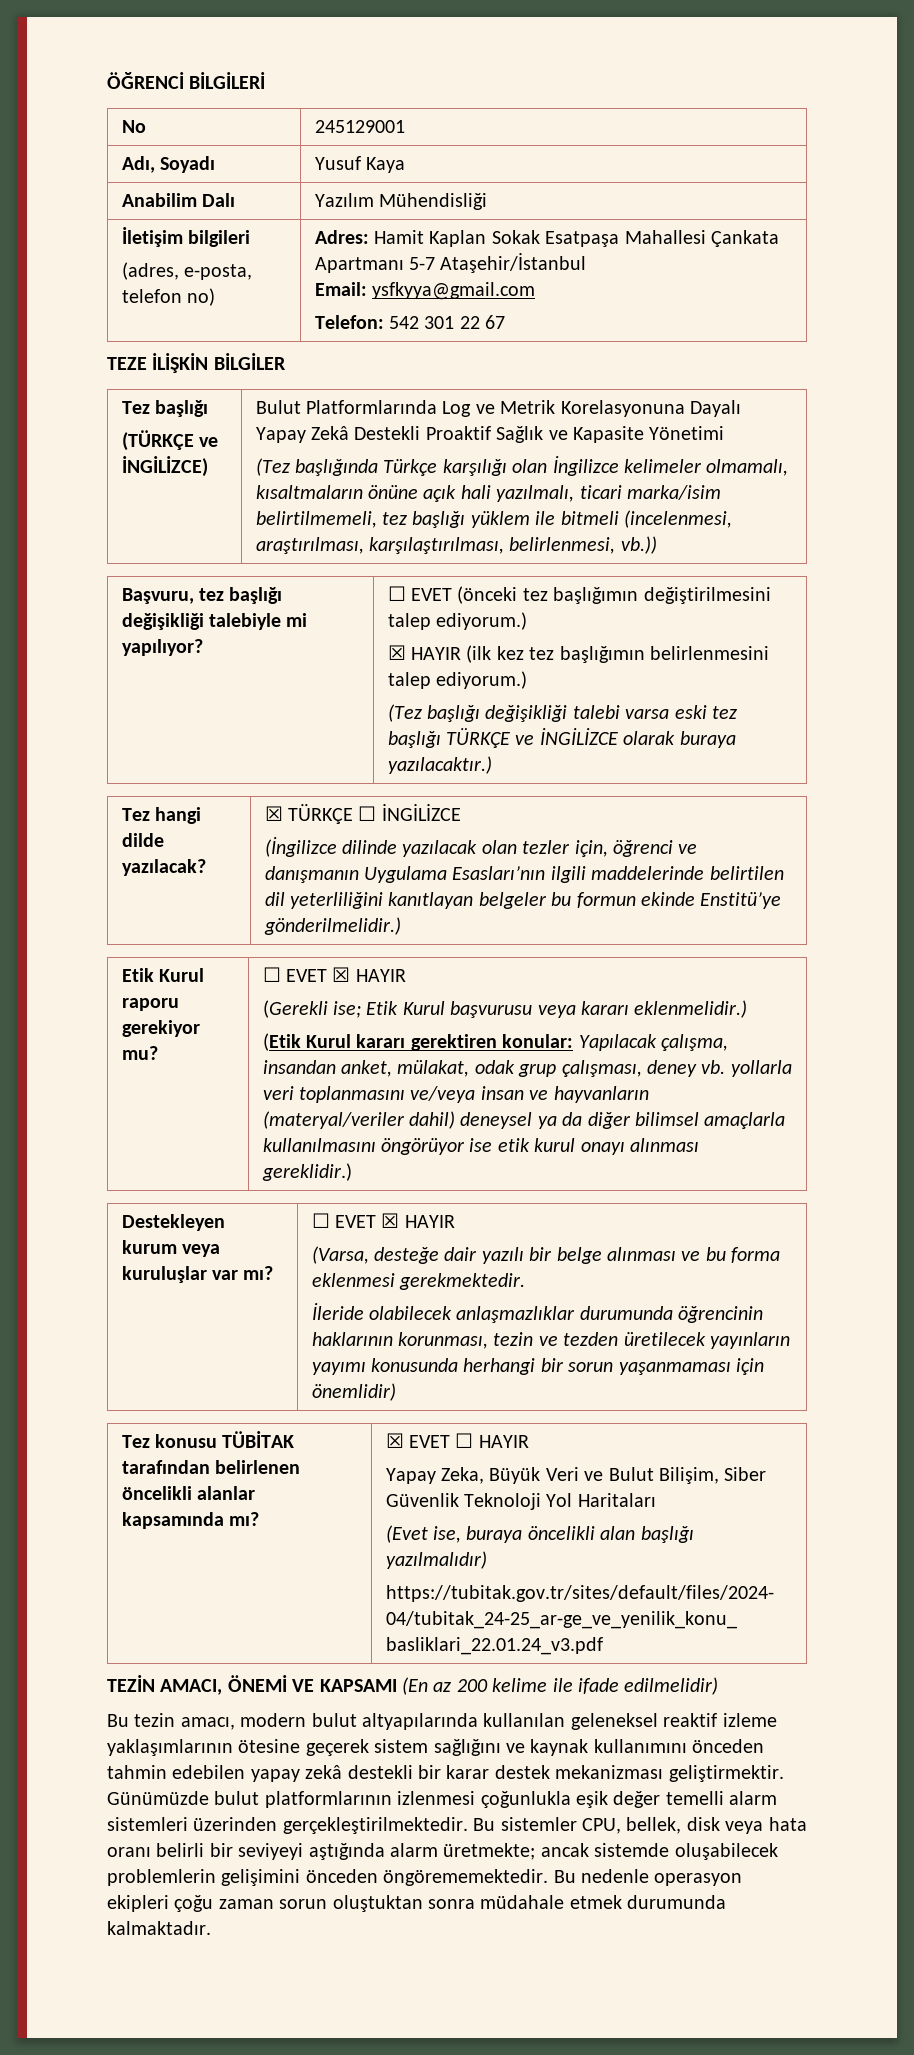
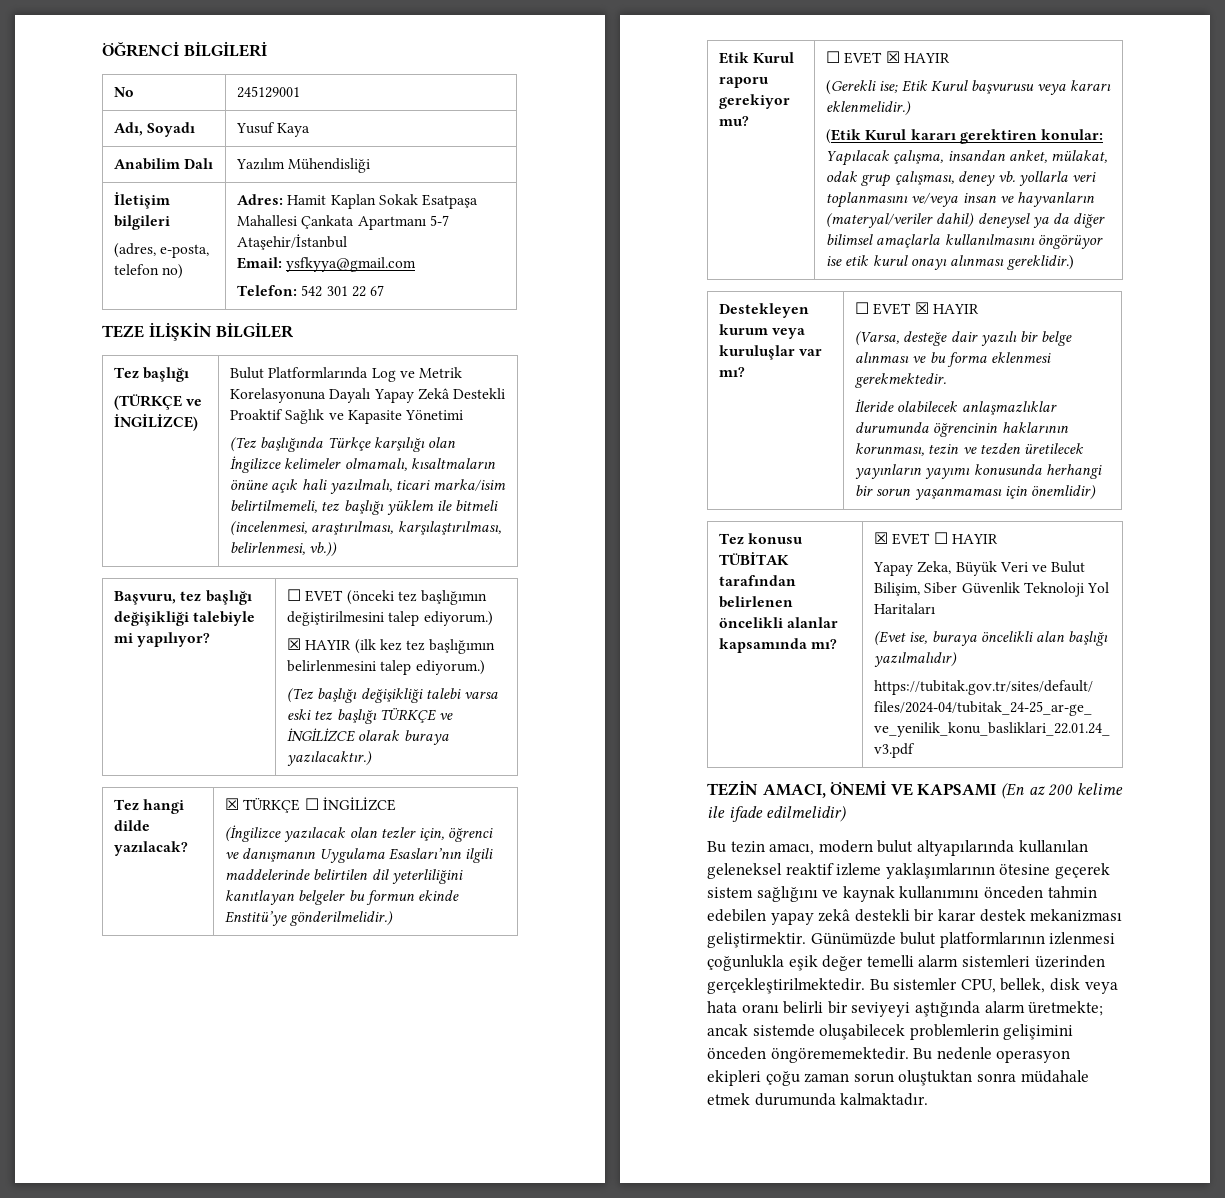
  Tez hangi dilde yazılacak? | ☒ TÜRKÇE ☐ İNGİLİZCE
- (İngilizce dilinde yazılacak olan tezler için, öğrenci ve danışmanın Uygulama Esasları’nın ilgili maddelerinde belirtilen dil yeterliliğini kanıtlayan belgeler bu formun ekinde Enstitü’ye gönderilmelidir.)
+ (İngilizce yazılacak olan tezler için, öğrenci ve danışmanın Uygulama Esasları’nın ilgili maddelerinde belirtilen dil yeterliliğini kanıtlayan belgeler bu formun ekinde Enstitü’ye gönderilmelidir.)

